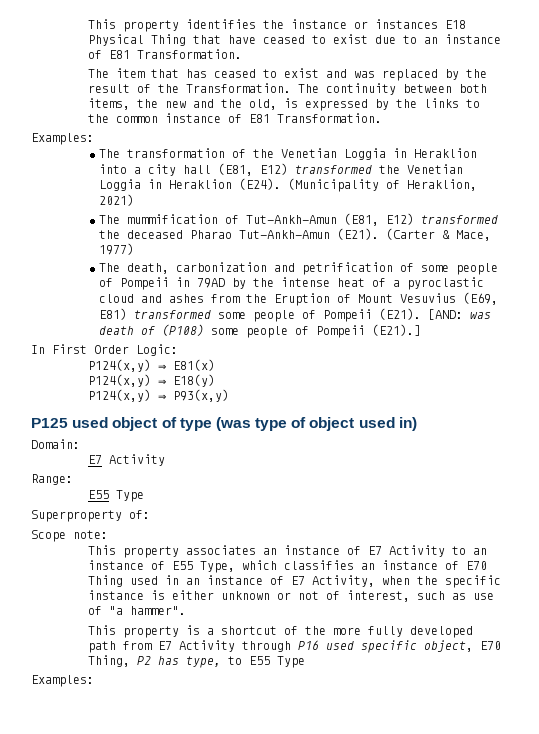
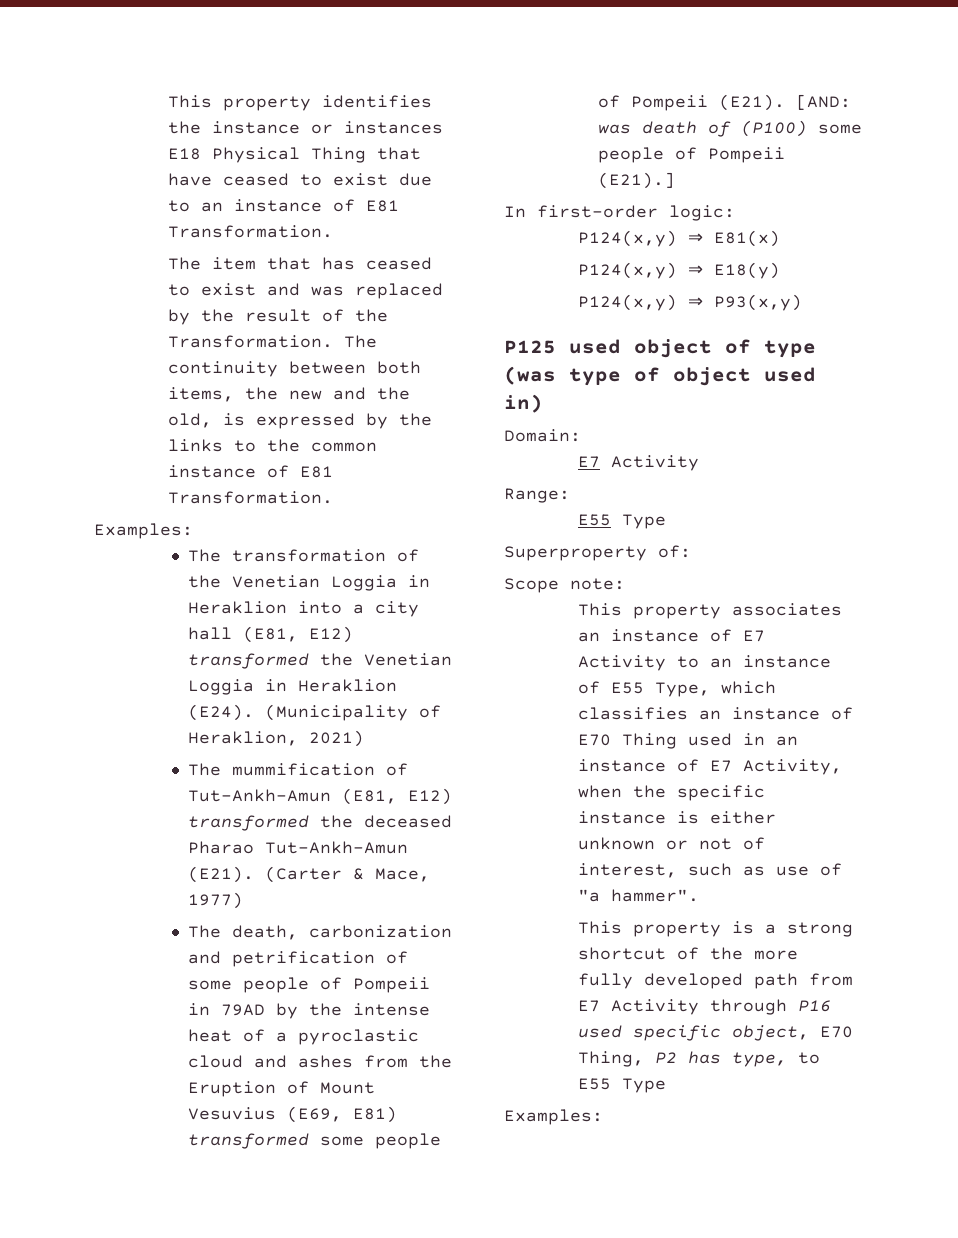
- [AND: was death of (P108) some people of Pompeii (E21).]
+ [AND: was death of (P100) some people of Pompeii (E21).]
- In First Order Logic:
+ In first-order logic:
- This property is a shortcut of the more fully developed path from E7 Activity through P16 used specific object, E70 Thing, P2 has type, to E55 Type
+ This property is a strong shortcut of the more fully developed path from E7 Activity through P16 used specific object, E70 Thing, P2 has type, to E55 Type

